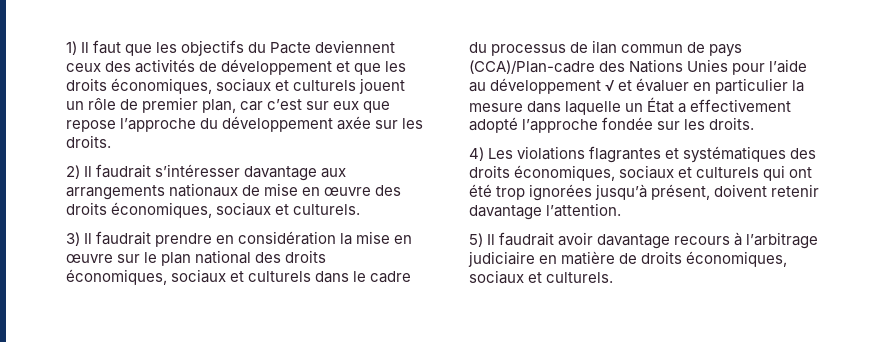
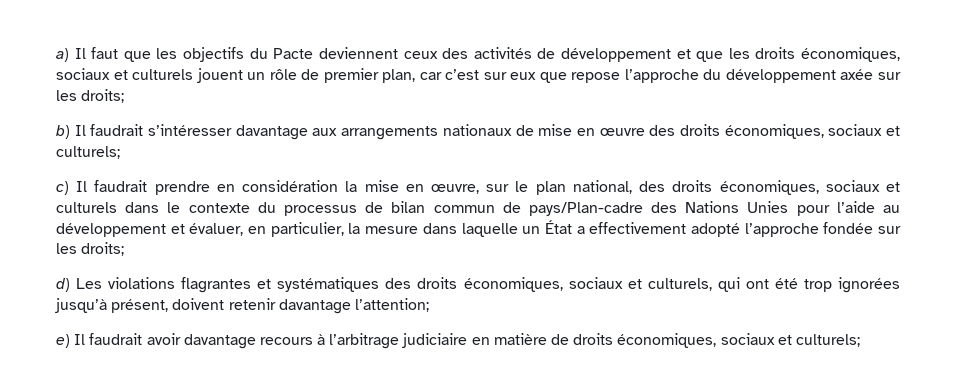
- 1) Il faut que les objectifs du Pacte deviennent ceux des activités de développement et que les droits économiques, sociaux et culturels jouent un rôle de premier plan, car c’est sur eux que repose l’approche du développement axée sur les droits.
- 2) Il faudrait s’intéresser davantage aux arrangements nationaux de mise en œuvre des droits économiques, sociaux et culturels.
- 3) Il faudrait prendre en considération la mise en œuvre sur le plan national des droits économiques, sociaux et culturels dans le cadre du processus de ilan commun de pays (CCA)/Plan-cadre des Nations Unies pour l’aide au développement √ et évaluer en particulier la mesure dans laquelle un État a effectivement adopté l’approche fondée sur les droits.
- 4) Les violations flagrantes et systématiques des droits économiques, sociaux et culturels qui ont été trop ignorées jusqu’à présent, doivent retenir davantage l’attention.
- 5) Il faudrait avoir davantage recours à l’arbitrage judiciaire en matière de droits économiques, sociaux et culturels.
+ a) Il faut que les objectifs du Pacte deviennent ceux des activités de développement et que les droits économiques, sociaux et culturels jouent un rôle de premier plan, car c’est sur eux que repose l’approche du développement axée sur les droits;
+ b) Il faudrait s’intéresser davantage aux arrangements nationaux de mise en œuvre des droits économiques, sociaux et culturels;
+ c) Il faudrait prendre en considération la mise en œuvre, sur le plan national, des droits économiques, sociaux et culturels dans le contexte du processus de bilan commun de pays/Plan-cadre des Nations Unies pour l’aide au développement et évaluer, en particulier, la mesure dans laquelle un État a effectivement adopté l’approche fondée sur les droits;
+ d) Les violations flagrantes et systématiques des droits économiques, sociaux et culturels, qui ont été trop ignorées jusqu’à présent, doivent retenir davantage l’attention;
+ e) Il faudrait avoir davantage recours à l’arbitrage judiciaire en matière de droits économiques, sociaux et culturels;

